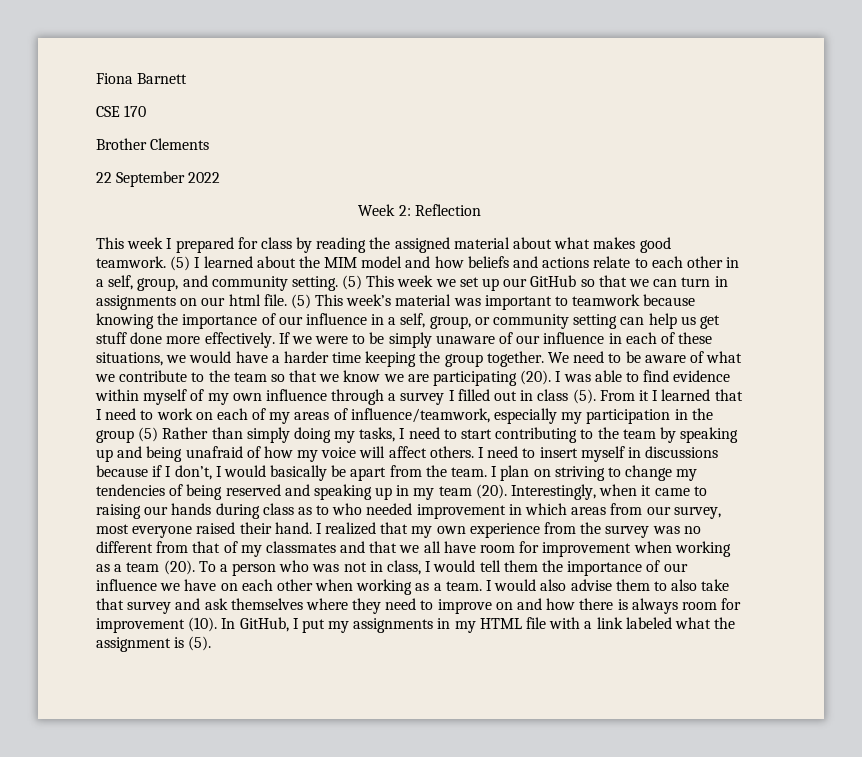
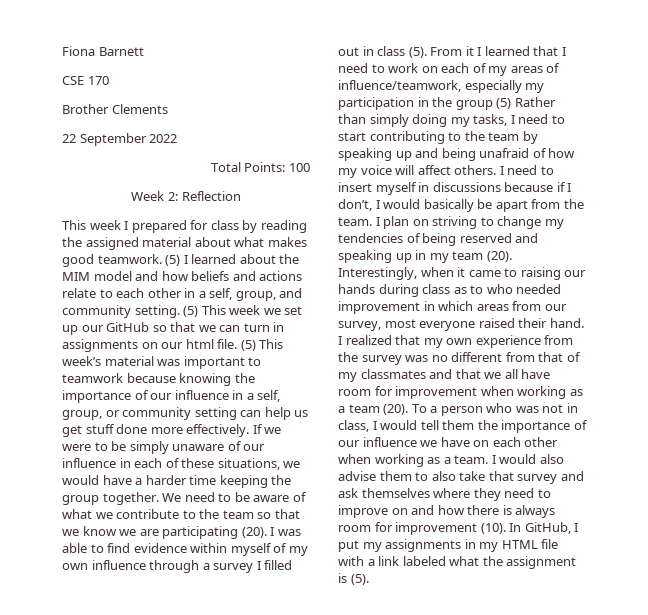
+ Total Points: 100

